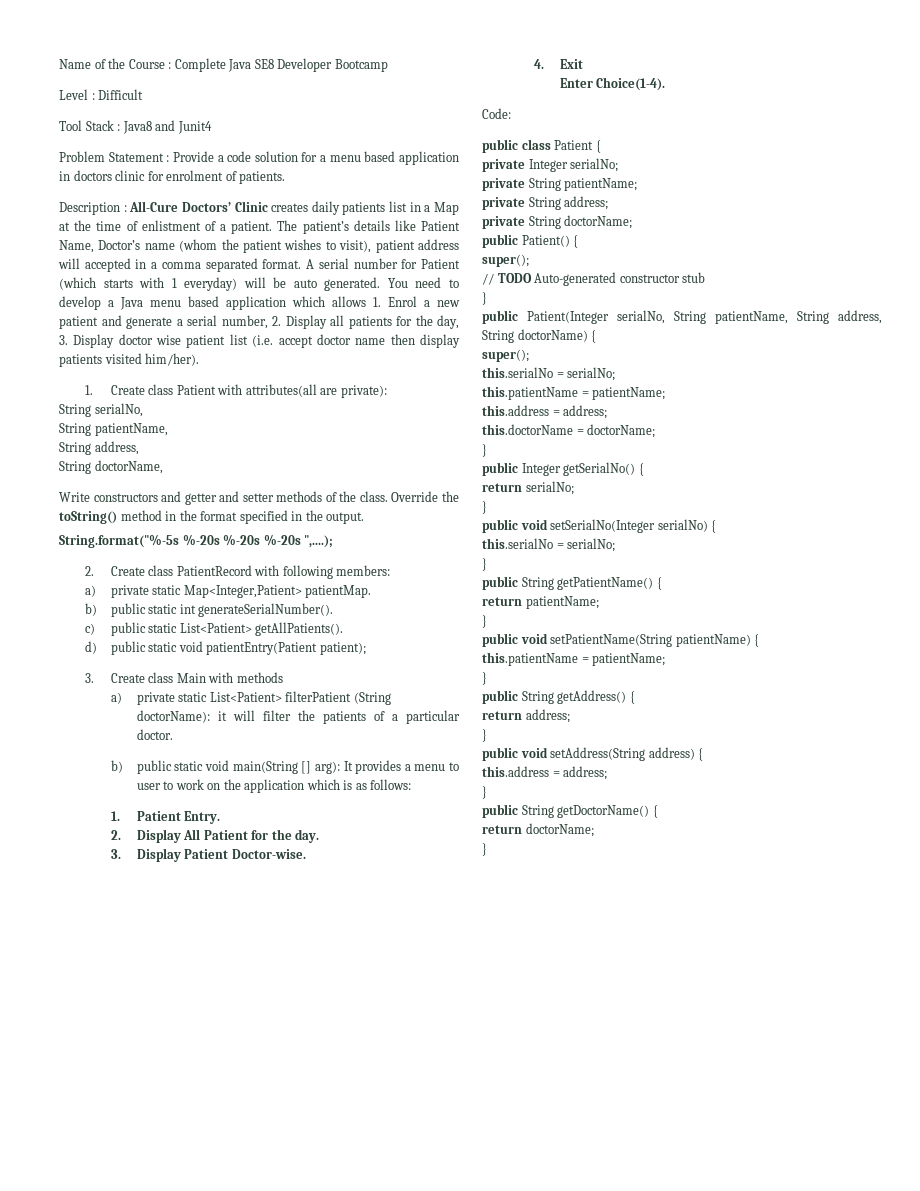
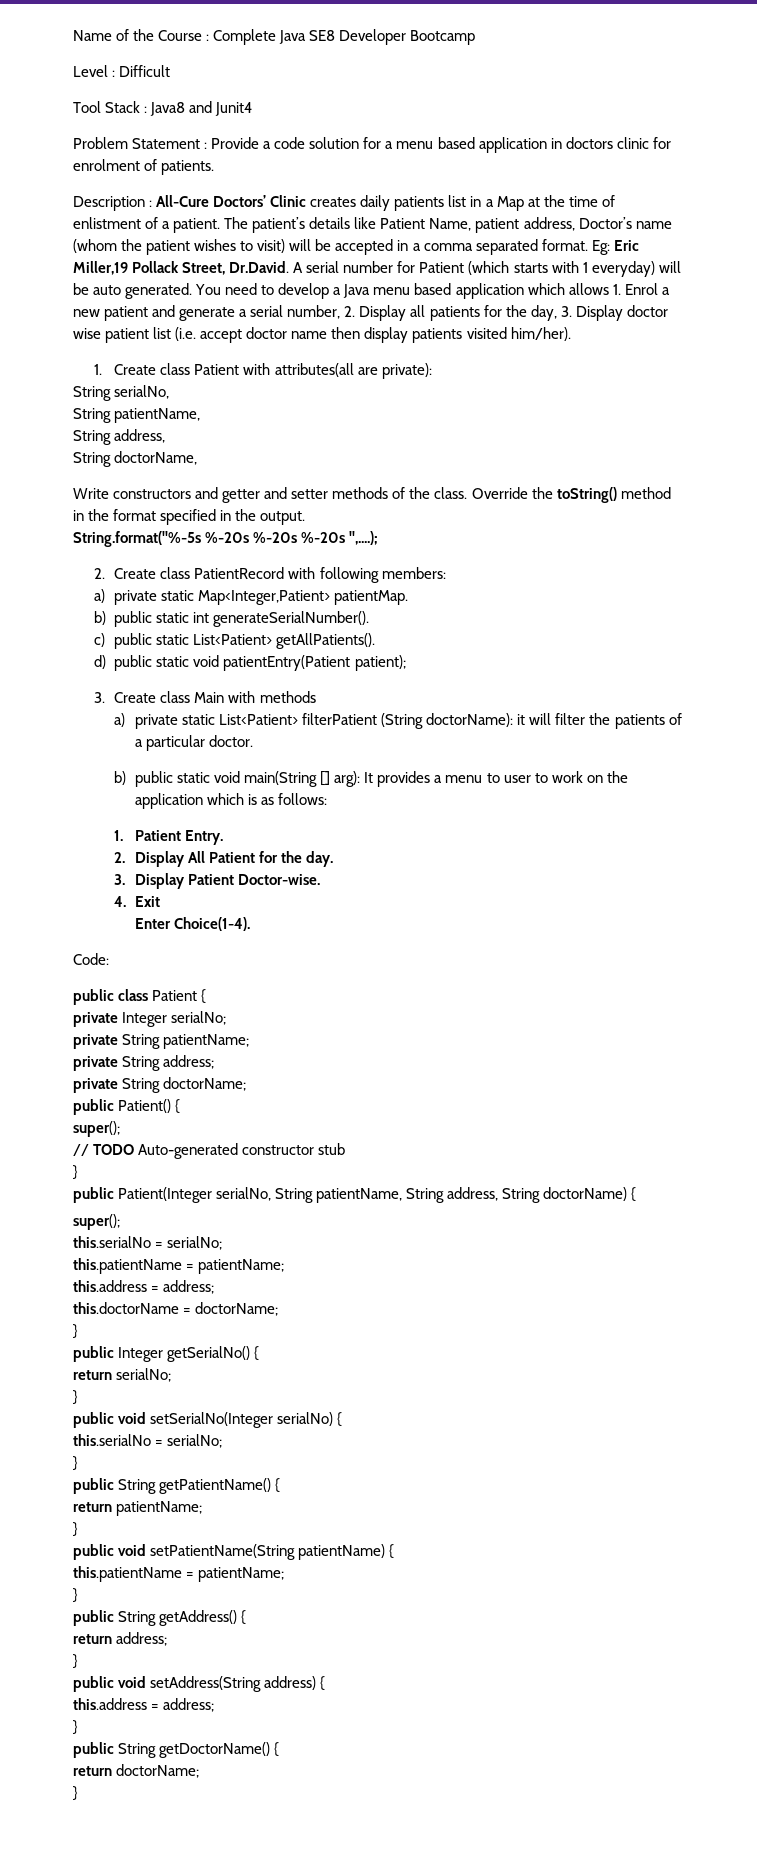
- The patient’s details like Patient Name, Doctor’s name (whom the patient wishes to visit), patient address will accepted in a comma separated format.
+ The patient’s details like Patient Name, patient address, Doctor’s name (whom the patient wishes to visit) will be accepted in a comma separated format.
- A serial number for Patient (which starts with 1 everyday) will be auto generated.
+ Eg: Eric Miller,19 Pollack Street, Dr.David. A serial number for Patient (which starts with 1 everyday) will be auto generated.

